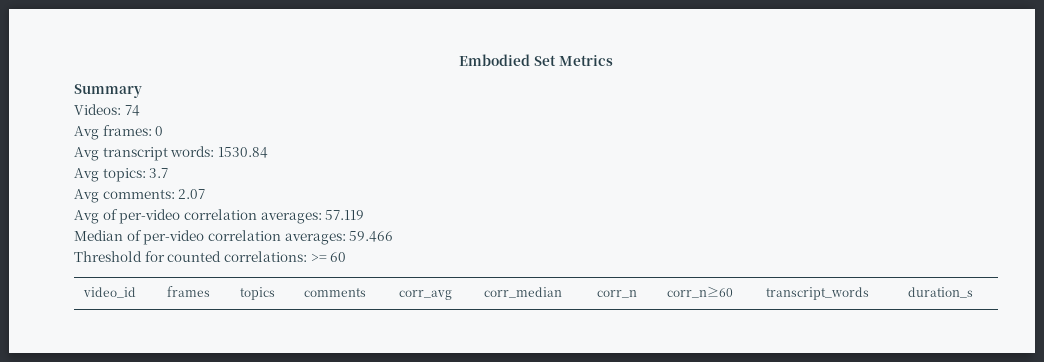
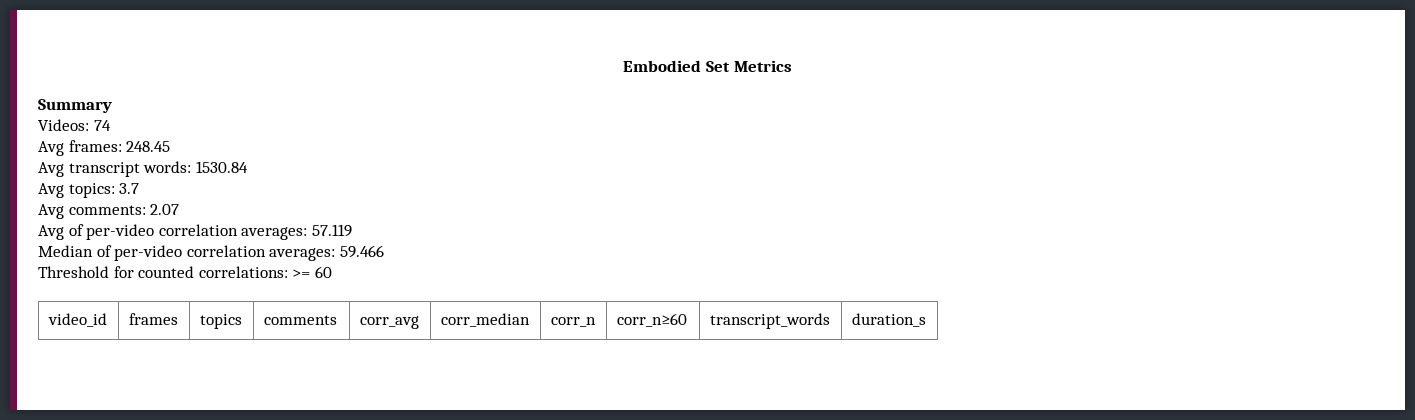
- Avg frames: 0
+ Avg frames: 248.45

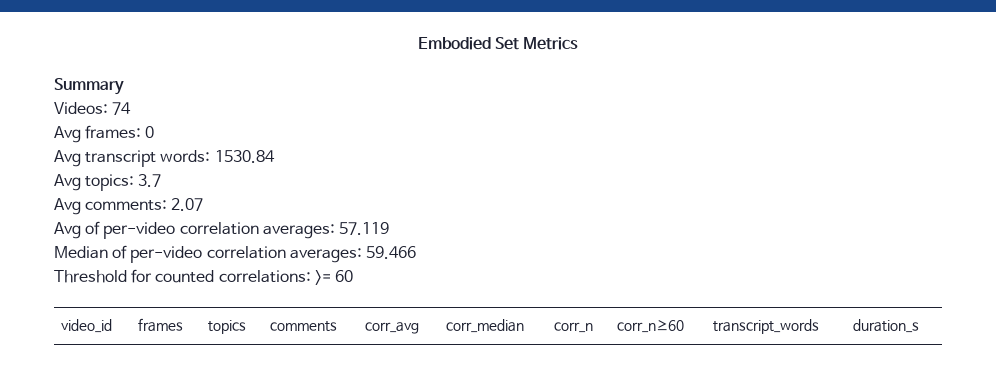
- Avg frames: 248.45
+ Avg frames: 0

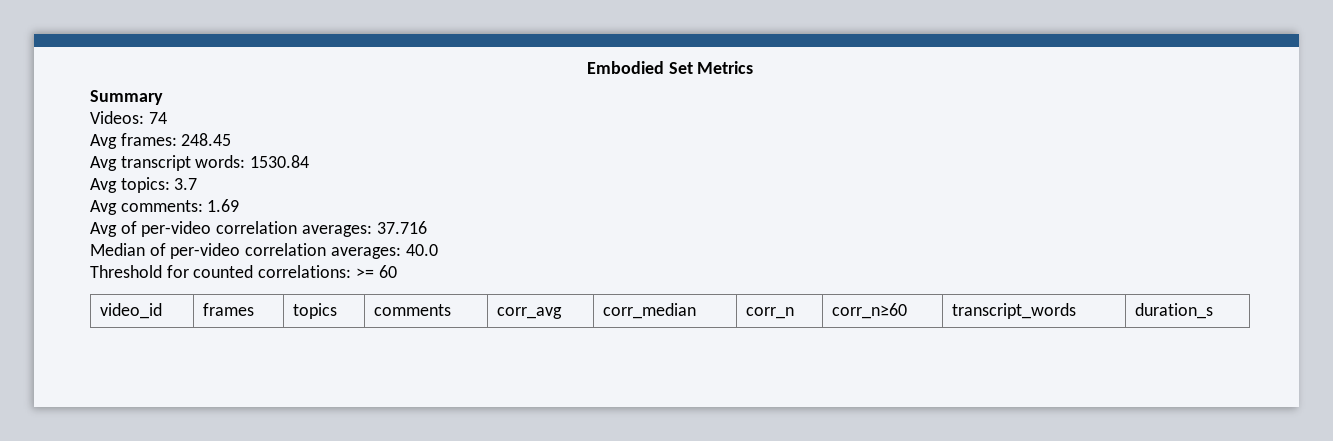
- Avg frames: 0
+ Avg frames: 248.45
- Avg comments: 2.07
+ Avg comments: 1.69
- Avg of per-video correlation averages: 57.119
+ Avg of per-video correlation averages: 37.716
- Median of per-video correlation averages: 59.466
+ Median of per-video correlation averages: 40.0

